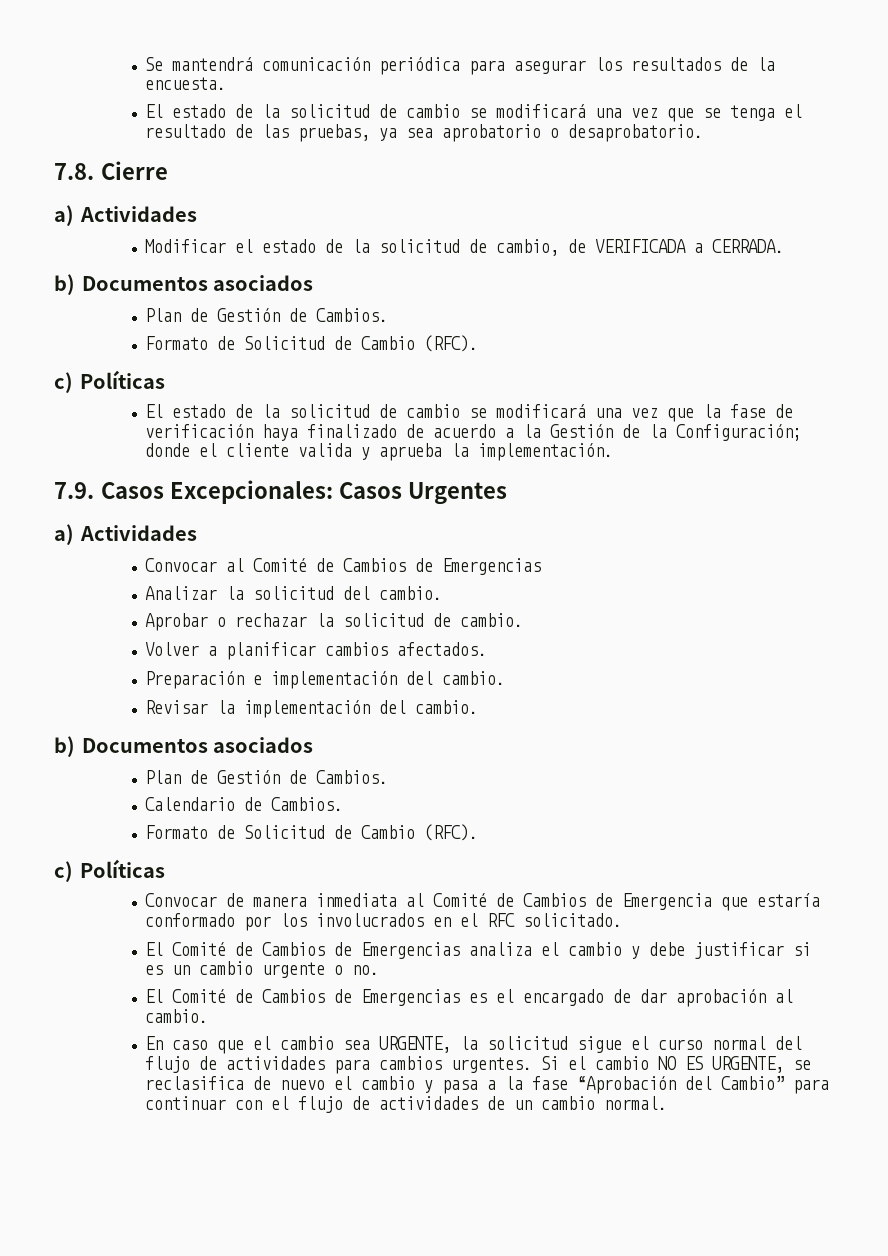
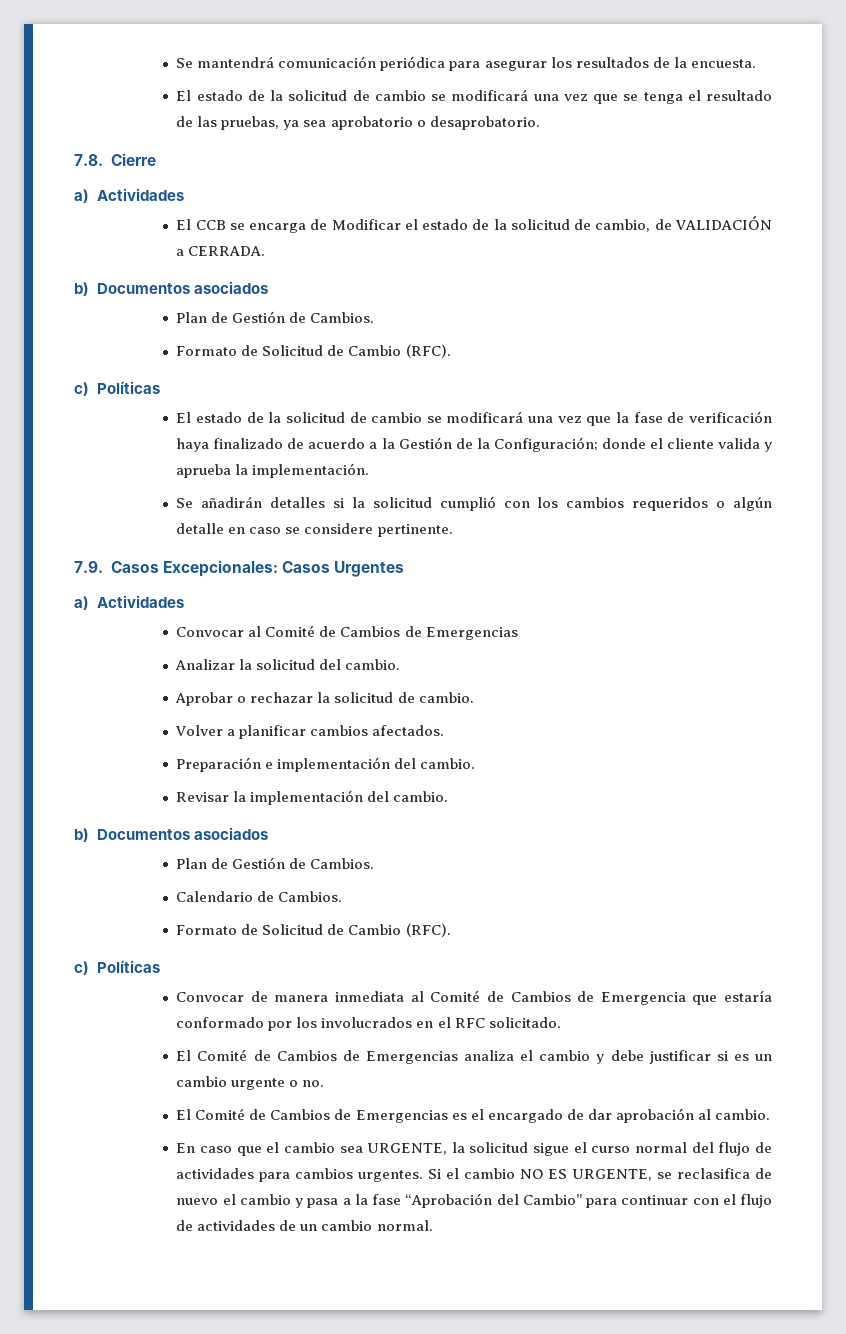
- Modificar el estado de la solicitud de cambio, de VERIFICADA a CERRADA.
+ El CCB se encarga de Modificar el estado de la solicitud de cambio, de VALIDACIÓN a CERRADA.
+ Se añadirán detalles si la solicitud cumplió con los cambios requeridos o algún detalle en caso se considere pertinente.

